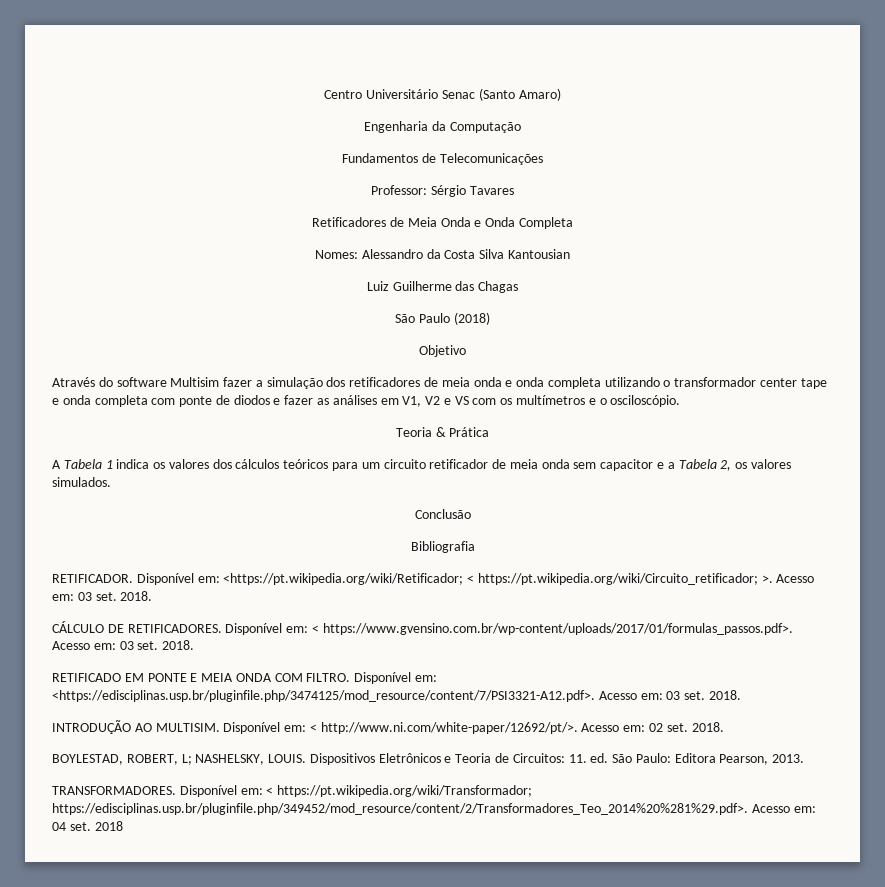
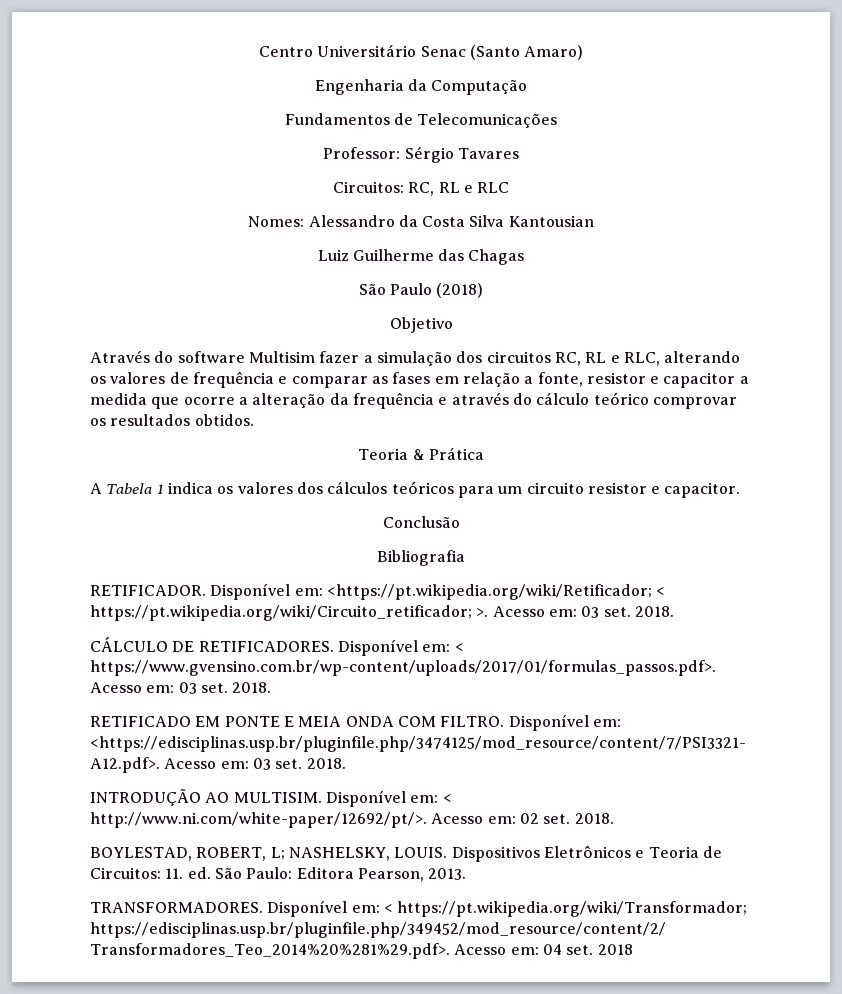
- Retificadores de Meia Onda e Onda Completa
+ Circuitos: RC, RL e RLC
- Através do software Multisim fazer a simulação dos retificadores de meia onda e onda completa utilizando o transformador center tape e onda completa com ponte de diodos e fazer as análises em V1, V2 e VS com os multímetros e o osciloscópio.
+ Através do software Multisim fazer a simulação dos circuitos RC, RL e RLC, alterando os valores de frequência e comparar as fases em relação a fonte, resistor e capacitor a medida que ocorre a alteração da frequência e através do cálculo teórico comprovar os resultados obtidos.
- A Tabela 1 indica os valores dos cálculos teóricos para um circuito retificador de meia onda sem capacitor e a Tabela 2, os valores simulados.
+ A Tabela 1 indica os valores dos cálculos teóricos para um circuito resistor e capacitor.

